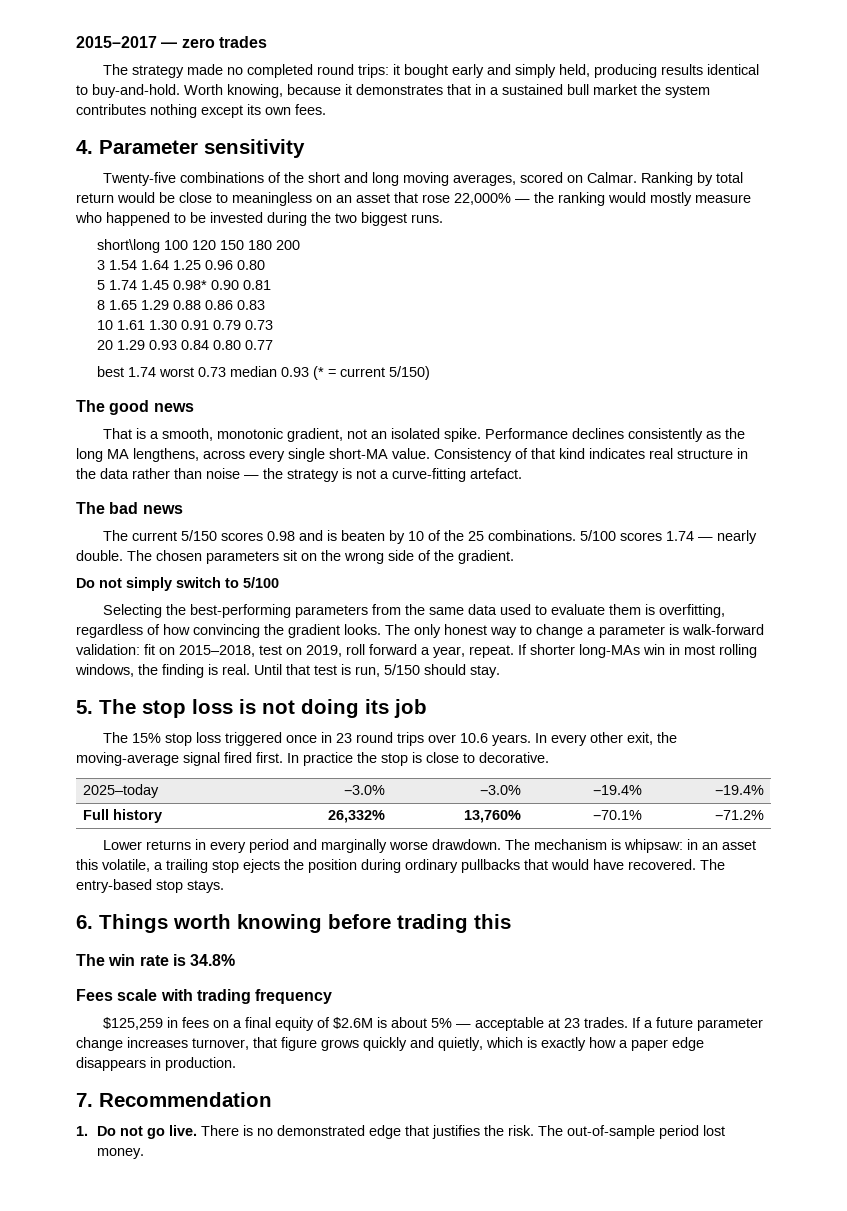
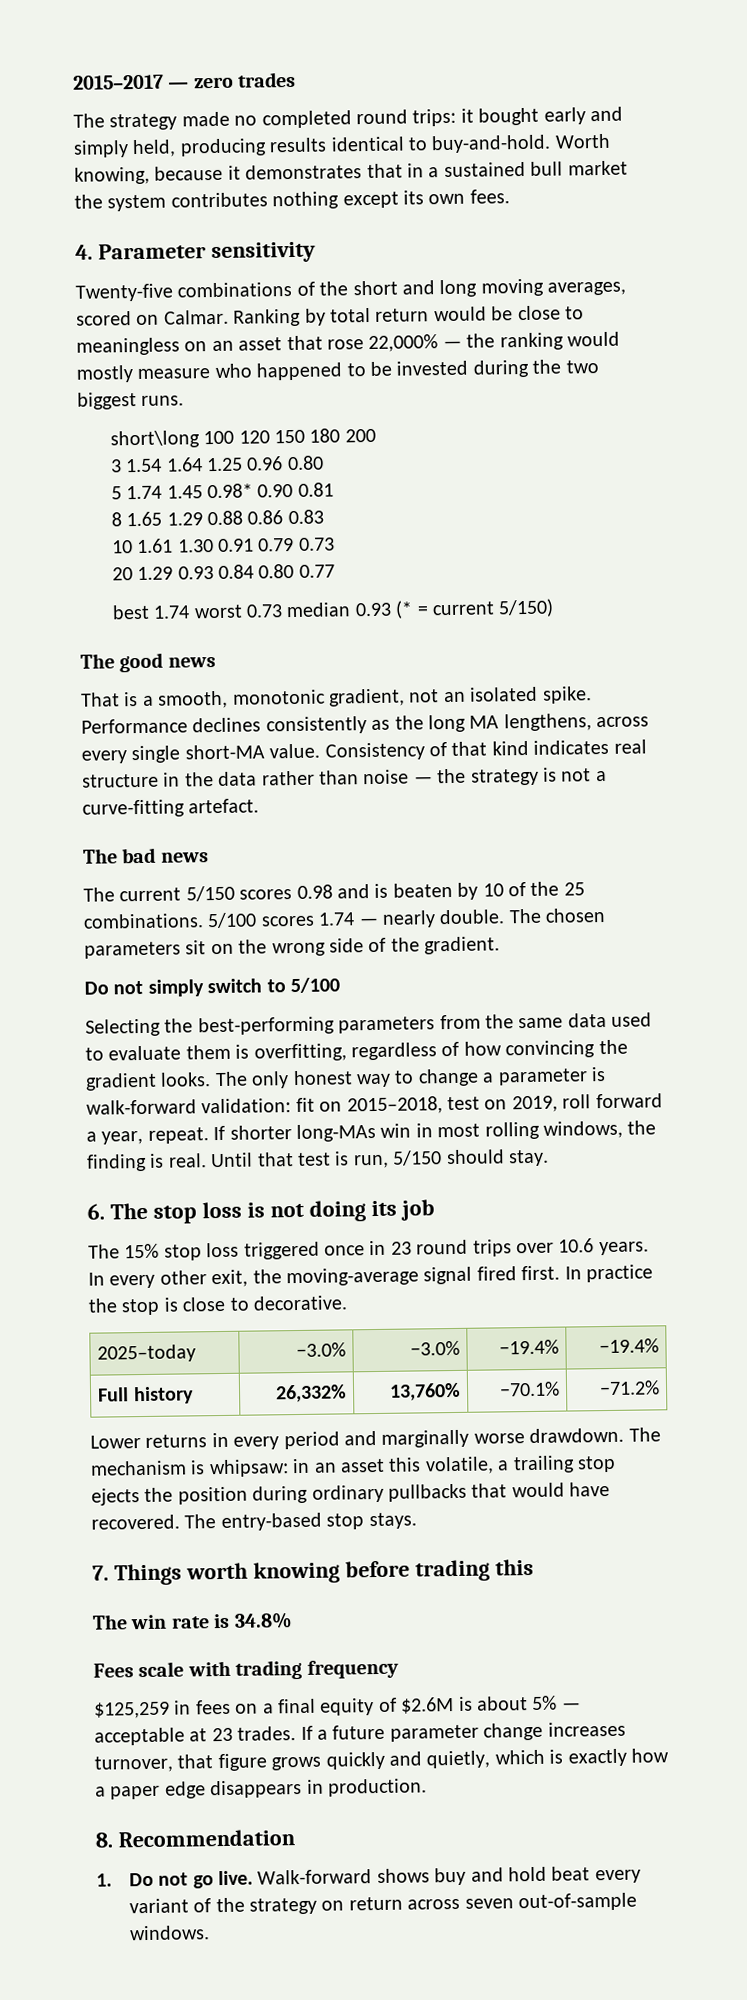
- 5. The stop loss is not doing its job
+ 6. The stop loss is not doing its job
- 6. Things worth knowing before trading this
+ 7. Things worth knowing before trading this
- 7. Recommendation
+ 8. Recommendation
- There is no demonstrated edge that justifies the risk. The out-of-sample period lost money.
+ Walk-forward shows buy and hold beat every variant of the strategy on return across seven out-of-sample windows.

